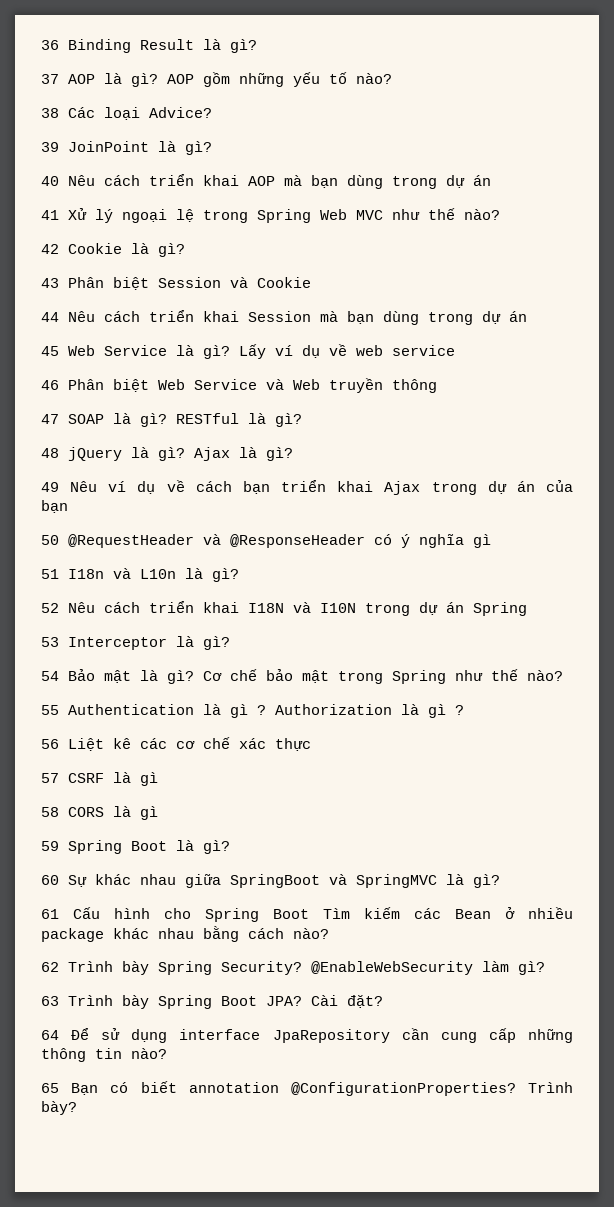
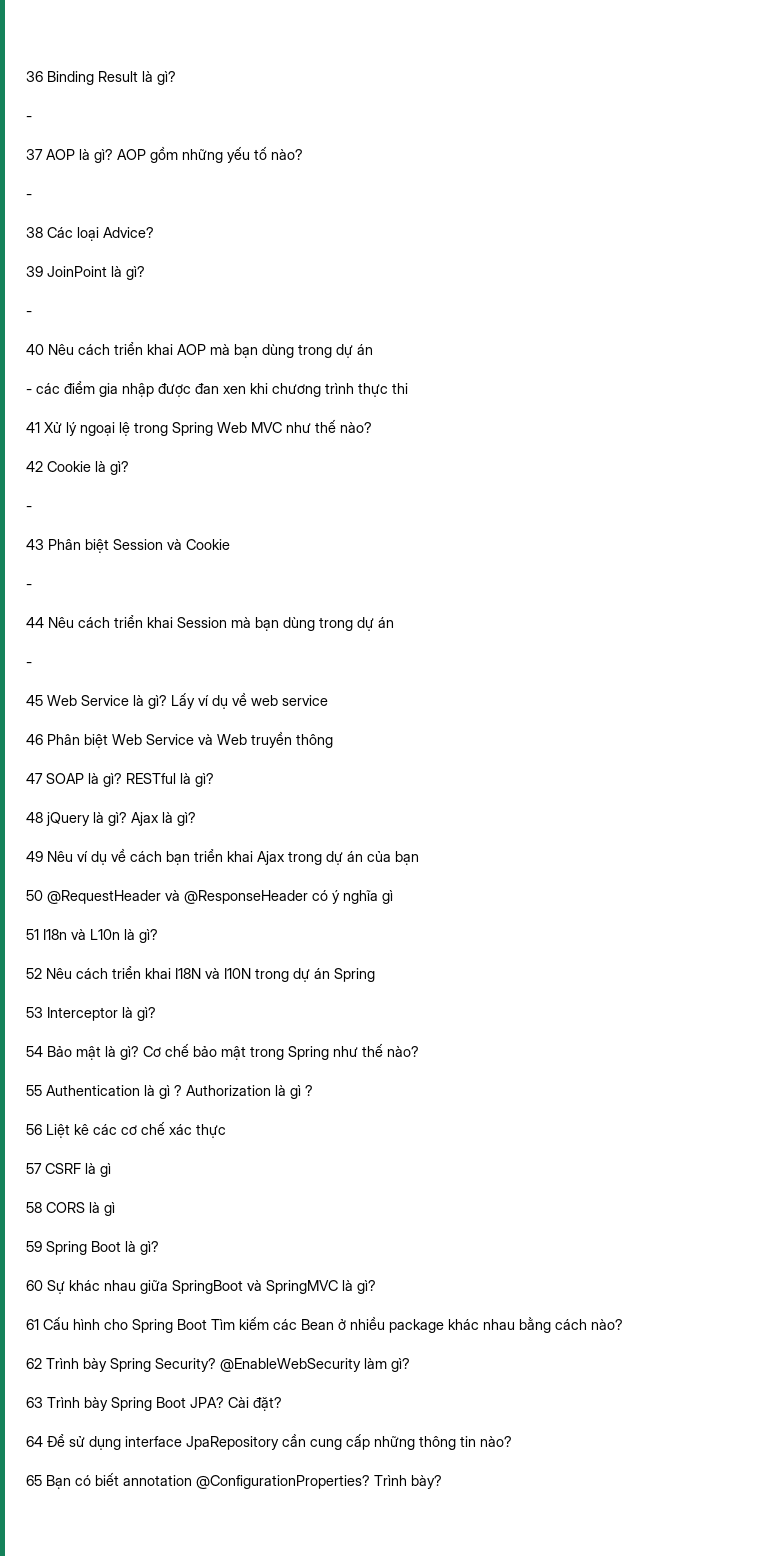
  36 Binding Result là gì?
+ -
  AOP gồm những yếu tố nào?
+ -
  39 JoinPoint là gì?
+ -
+ - các điểm gia nhập được đan xen khi chương trình thực thi
  42 Cookie là gì?
+ -
  43 Phân biệt Session và Cookie
+ -
  44 Nêu cách triển khai Session mà bạn dùng trong dự án
+ -

